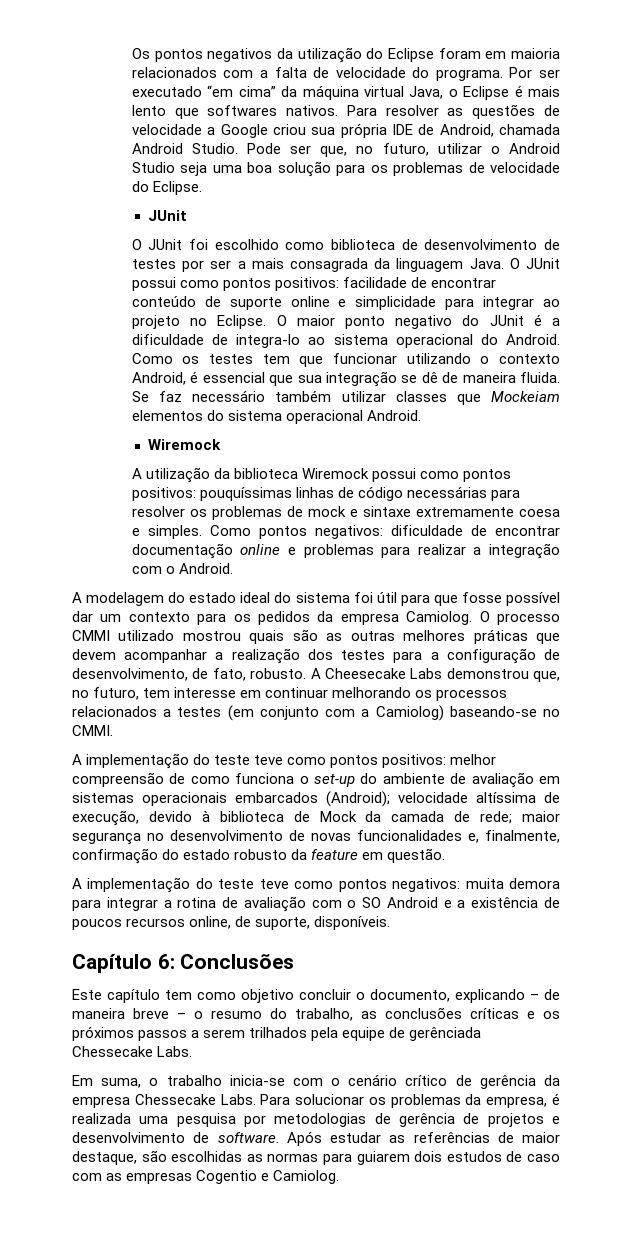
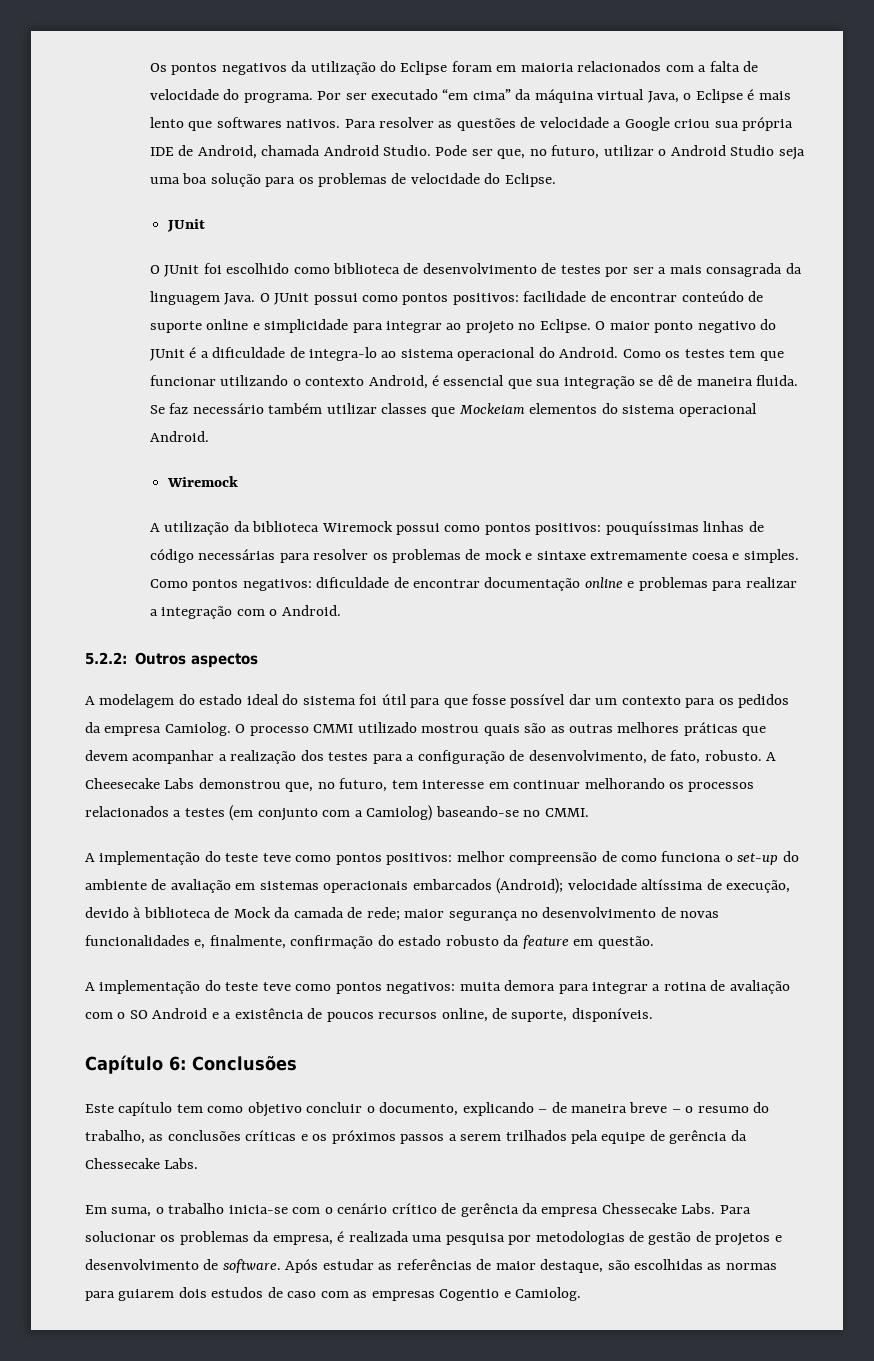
+ 5.2.2: Outros aspectos
- Este capítulo tem como objetivo concluir o documento, explicando – de maneira breve – o resumo do trabalho, as conclusões críticas e os próximos passos a serem trilhados pela equipe de gerênciada Chessecake Labs.
+ Este capítulo tem como objetivo concluir o documento, explicando – de maneira breve – o resumo do trabalho, as conclusões críticas e os próximos passos a serem trilhados pela equipe de gerência da Chessecake Labs.
- Para solucionar os problemas da empresa, é realizada uma pesquisa por metodologias de gerência de projetos e desenvolvimento de software.
+ Para solucionar os problemas da empresa, é realizada uma pesquisa por metodologias de gestão de projetos e desenvolvimento de software.

